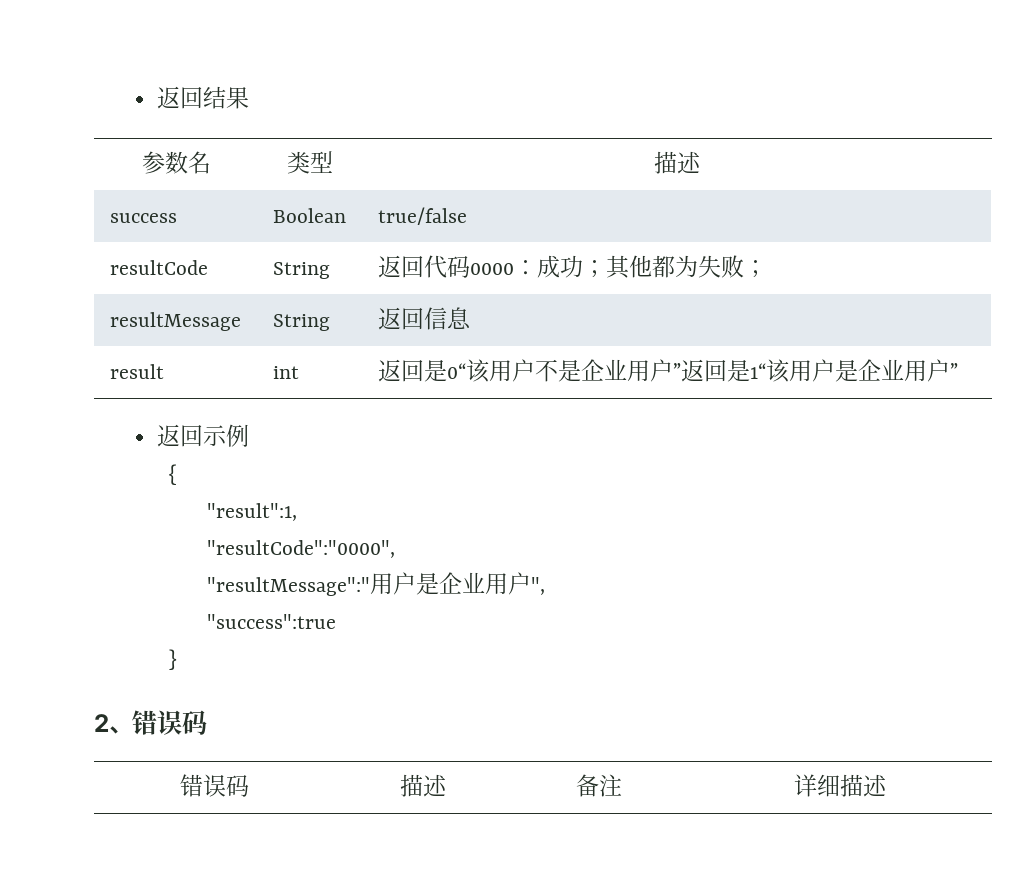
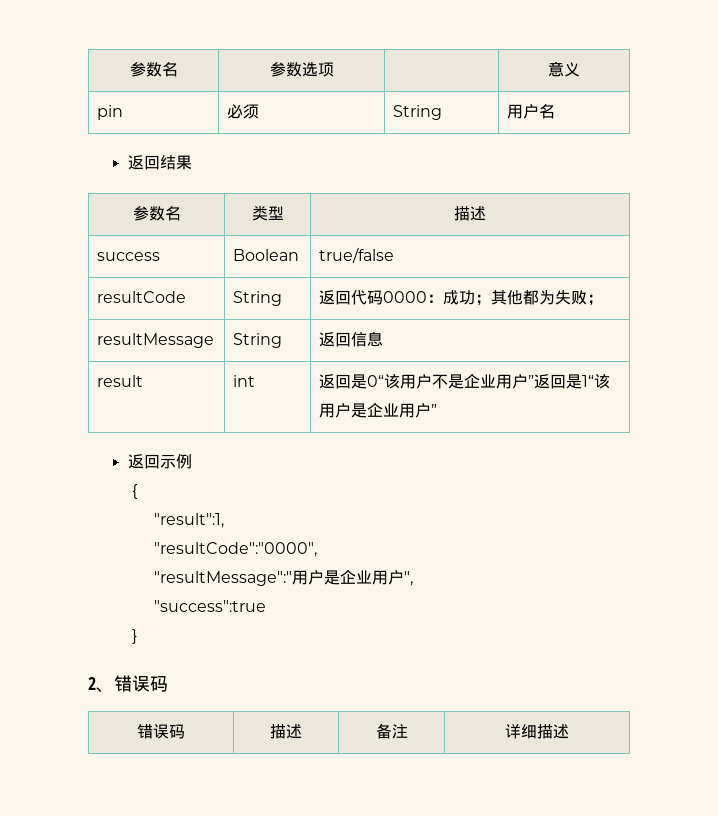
+ 参数名 | 参数选项 | | 意义
+ pin | 必须 | String | 用户名

